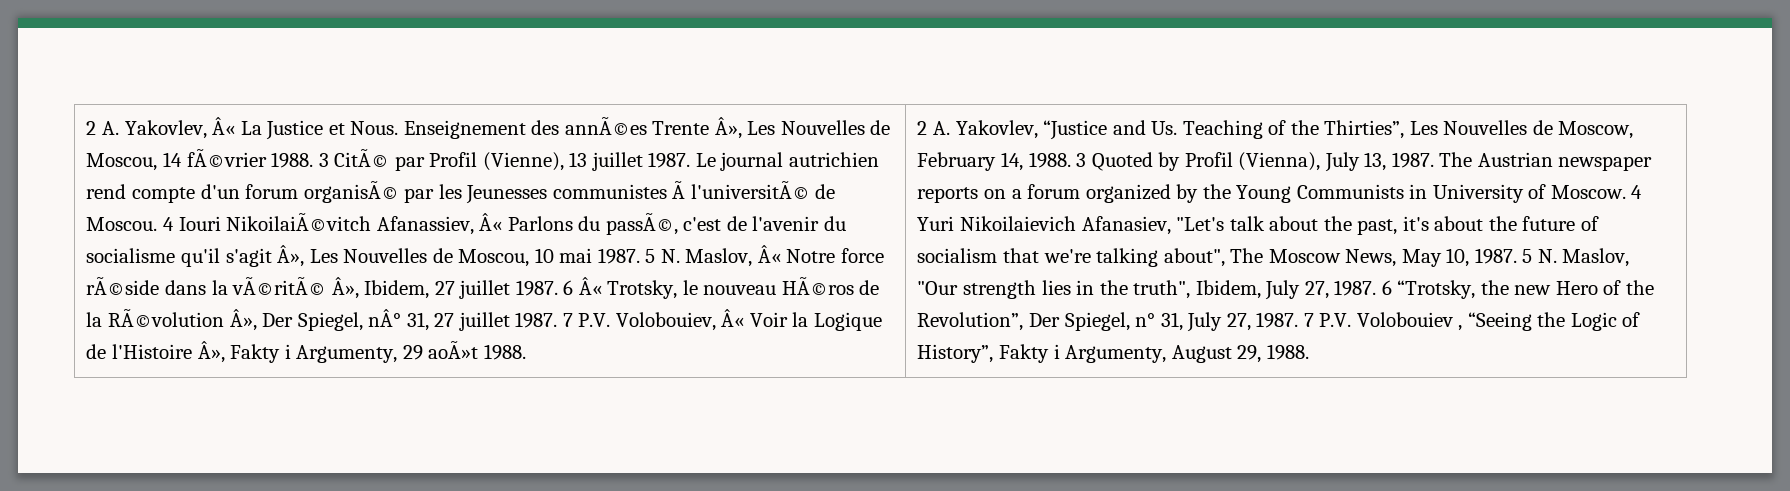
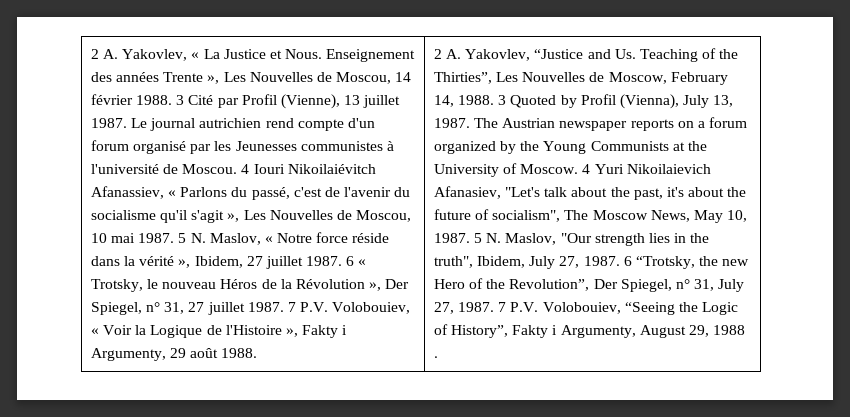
- 2 A. Yakovlev, Â« La Justice et Nous.
+ 2 A. Yakovlev, « La Justice et Nous.
- Enseignement des annÃ©es Trente Â», Les Nouvelles de Moscou, 14 fÃ©vrier 1988. 3 CitÃ© par Profil (Vienne), 13 juillet 1987.
+ Enseignement des années Trente », Les Nouvelles de Moscou, 14 février 1988. 3 Cité par Profil (Vienne), 13 juillet 1987.
- Le journal autrichien rend compte d'un forum organisÃ© par les Jeunesses communistes Ã l'universitÃ© de Moscou.
+ Le journal autrichien rend compte d'un forum organisé par les Jeunesses communistes à l'université de Moscou.
- 4 Iouri NikoilaiÃ©vitch Afanassiev, Â« Parlons du passÃ©, c'est de l'avenir du socialisme qu'il s'agit Â», Les Nouvelles de Moscou, 10 mai 1987.
+ 4 Iouri Nikoilaiévitch Afanassiev, « Parlons du passé, c'est de l'avenir du socialisme qu'il s'agit », Les Nouvelles de Moscou, 10 mai 1987.
- 5 N. Maslov, Â« Notre force rÃ©side dans la vÃ©ritÃ© Â», Ibidem, 27 juillet 1987.
+ 5 N. Maslov, « Notre force réside dans la vérité », Ibidem, 27 juillet 1987.
- 6 Â« Trotsky, le nouveau HÃ©ros de la RÃ©volution Â», Der Spiegel, nÂ° 31, 27 juillet 1987.
+ 6 « Trotsky, le nouveau Héros de la Révolution », Der Spiegel, n° 31, 27 juillet 1987.
- 7 P.V. Volobouiev, Â« Voir la Logique de l'Histoire Â», Fakty i Argumenty, 29 aoÃ»t 1988.
+ 7 P.V. Volobouiev, « Voir la Logique de l'Histoire », Fakty i Argumenty, 29 août 1988.
- The Austrian newspaper reports on a forum organized by the Young Communists in University of Moscow.
+ The Austrian newspaper reports on a forum organized by the Young Communists at the University of Moscow.
- 4 Yuri Nikoilaievich Afanasiev, "Let's talk about the past, it's about the future of socialism that we're talking about", The Moscow News, May 10, 1987.
+ 4 Yuri Nikoilaievich Afanasiev, "Let's talk about the past, it's about the future of socialism", The Moscow News, May 10, 1987.
- 7 P.V. Volobouiev , “Seeing the Logic of History”, Fakty i Argumenty, August 29, 1988.
+ 7 P.V. Volobouiev, “Seeing the Logic of History”, Fakty i Argumenty, August 29, 1988 .

